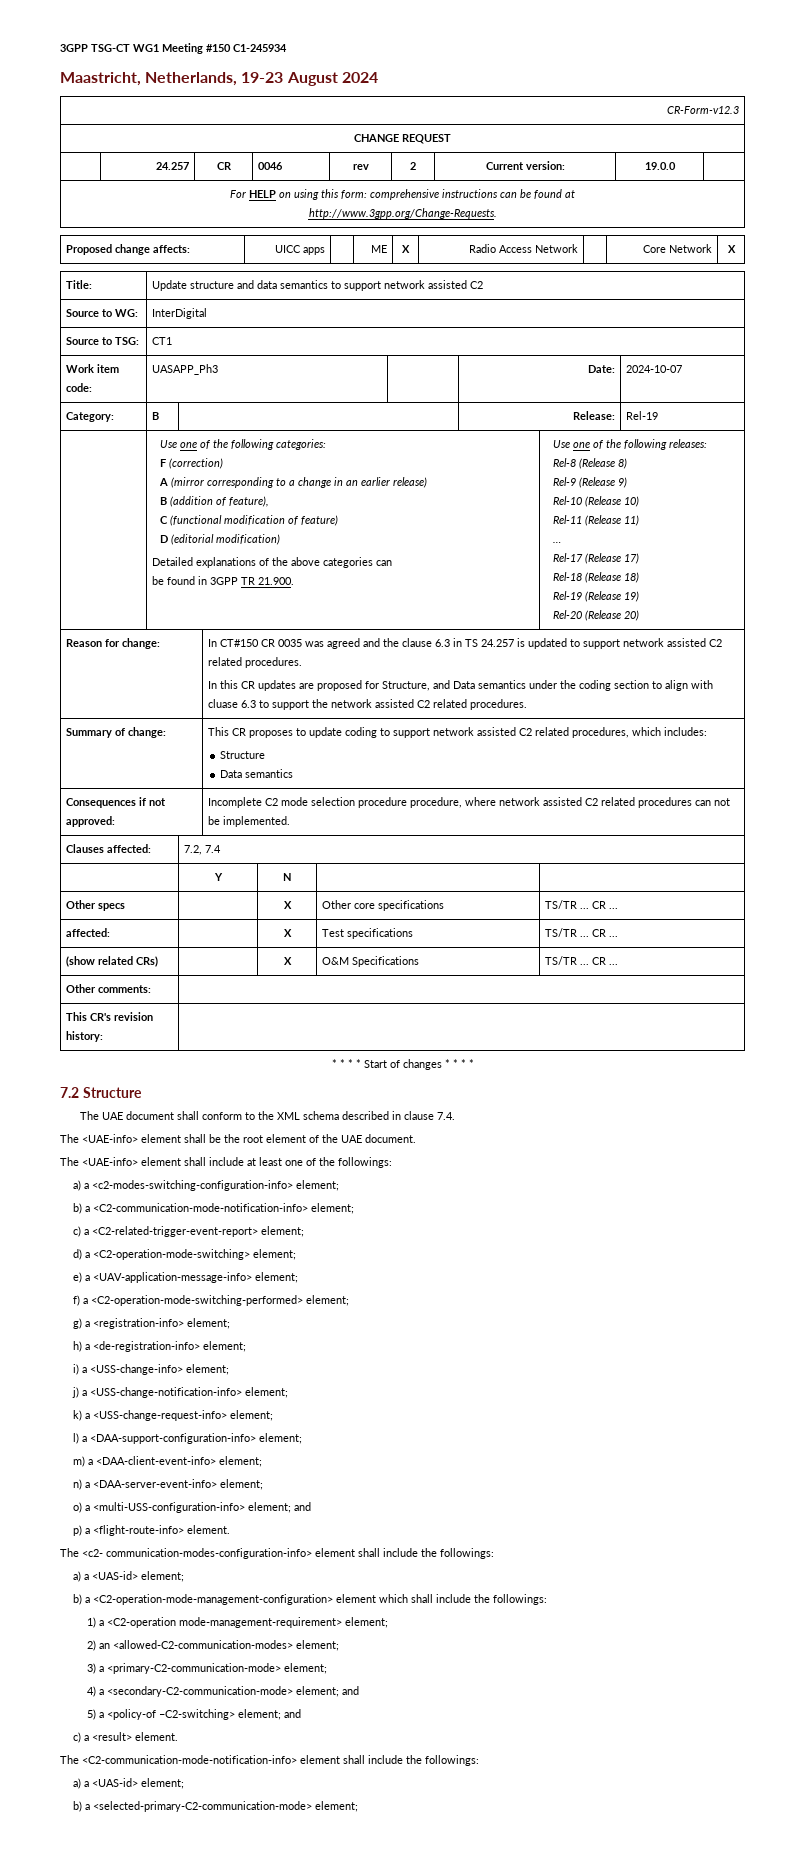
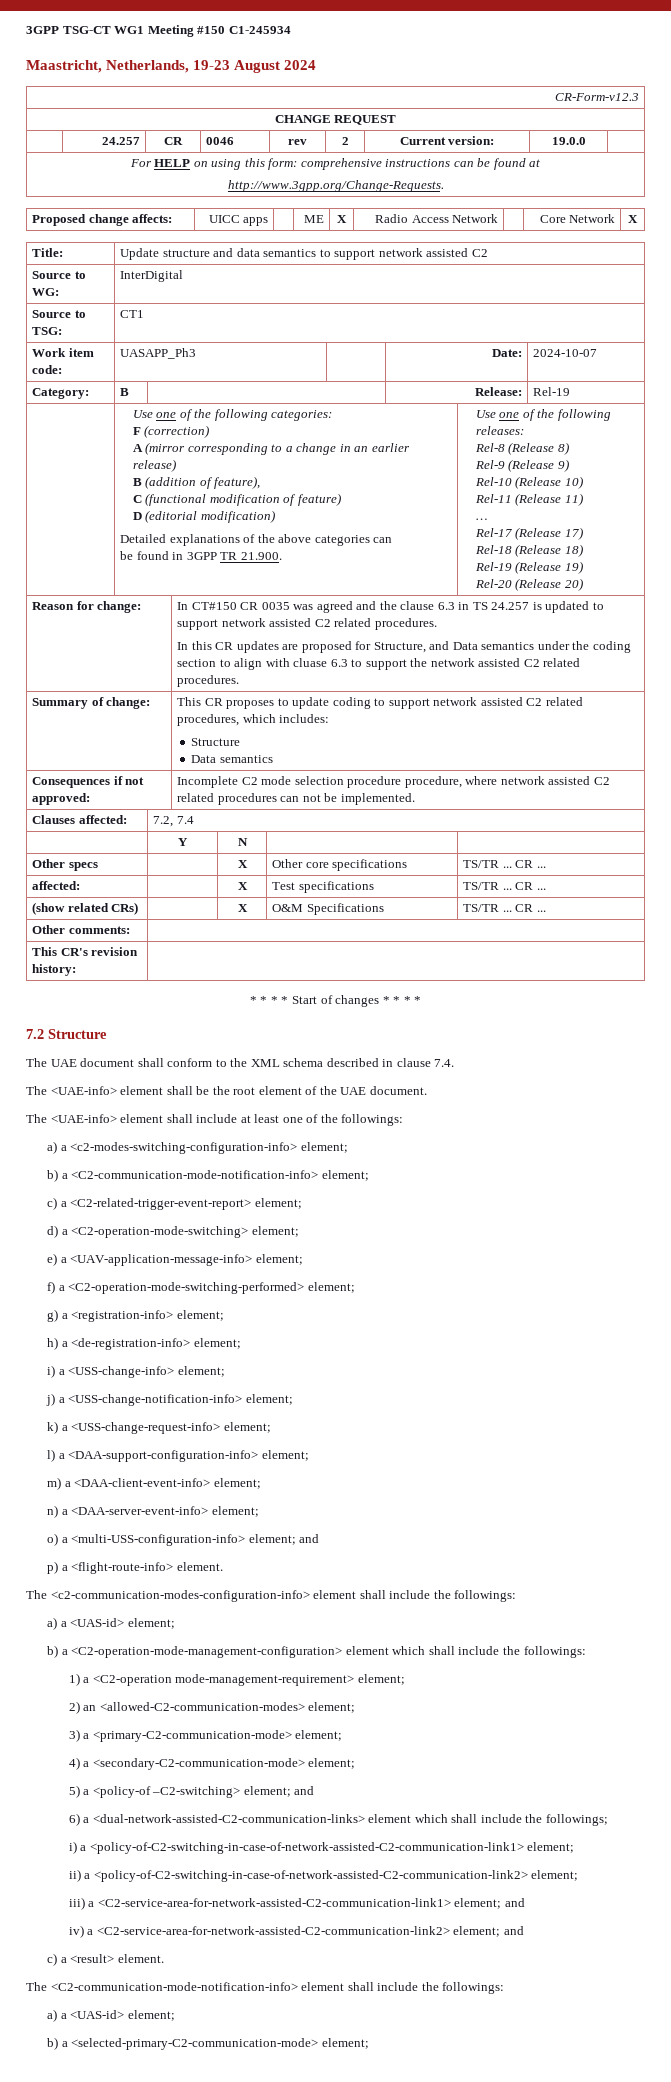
- The <c2- communication-modes-configuration-info> element shall include the followings:
+ The <c2-communication-modes-configuration-info> element shall include the followings:
- 4) a <secondary-C2-communication-mode> element; and
+ 4) a <secondary-C2-communication-mode> element;
+ 6) a <dual-network-assisted-C2-communication-links> element which shall include the followings;
+ i) a <policy-of-C2-switching-in-case-of-network-assisted-C2-communication-link1> element;
+ ii) a <policy-of-C2-switching-in-case-of-network-assisted-C2-communication-link2> element;
+ iii) a <C2-service-area-for-network-assisted-C2-communication-link1> element; and
+ iv) a <C2-service-area-for-network-assisted-C2-communication-link2> element; and

